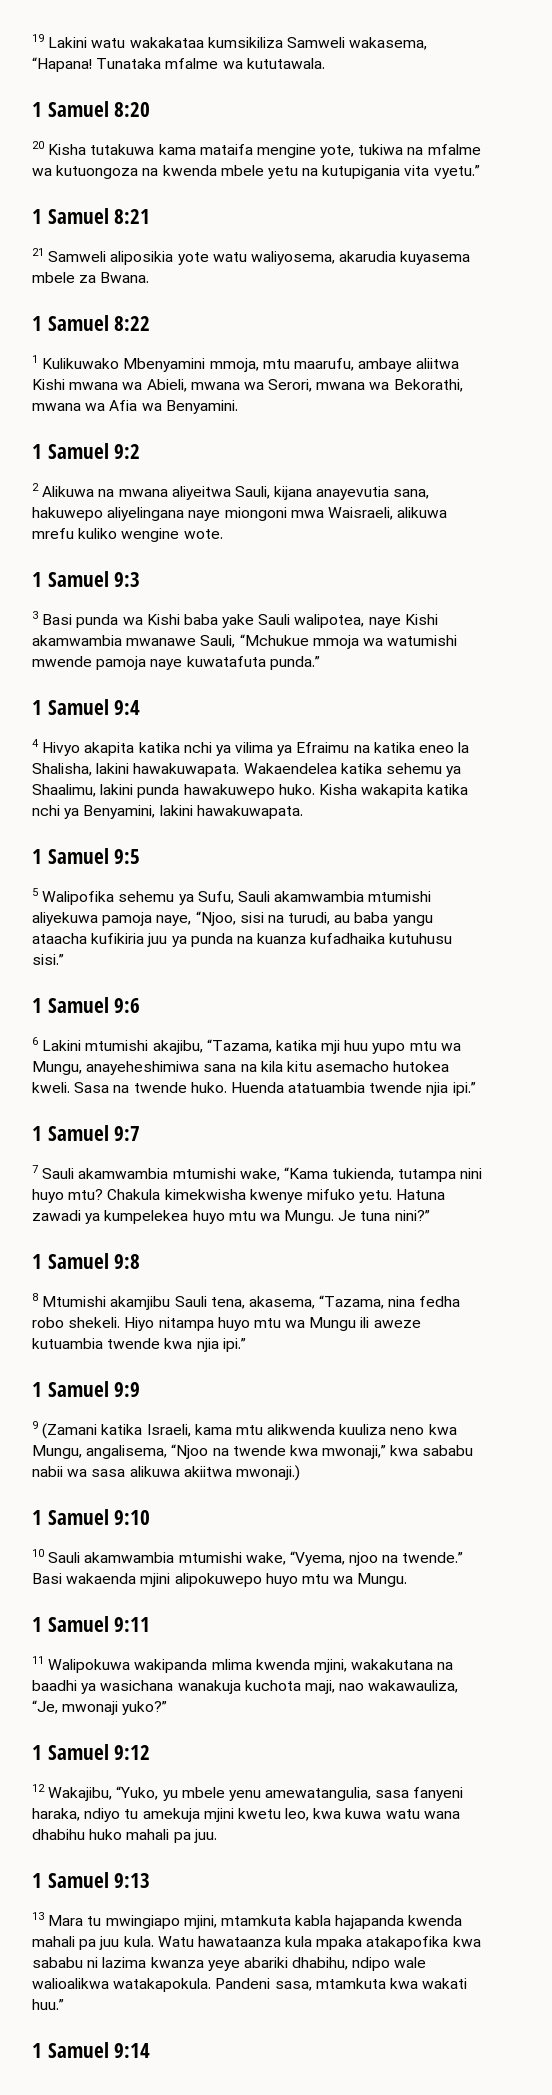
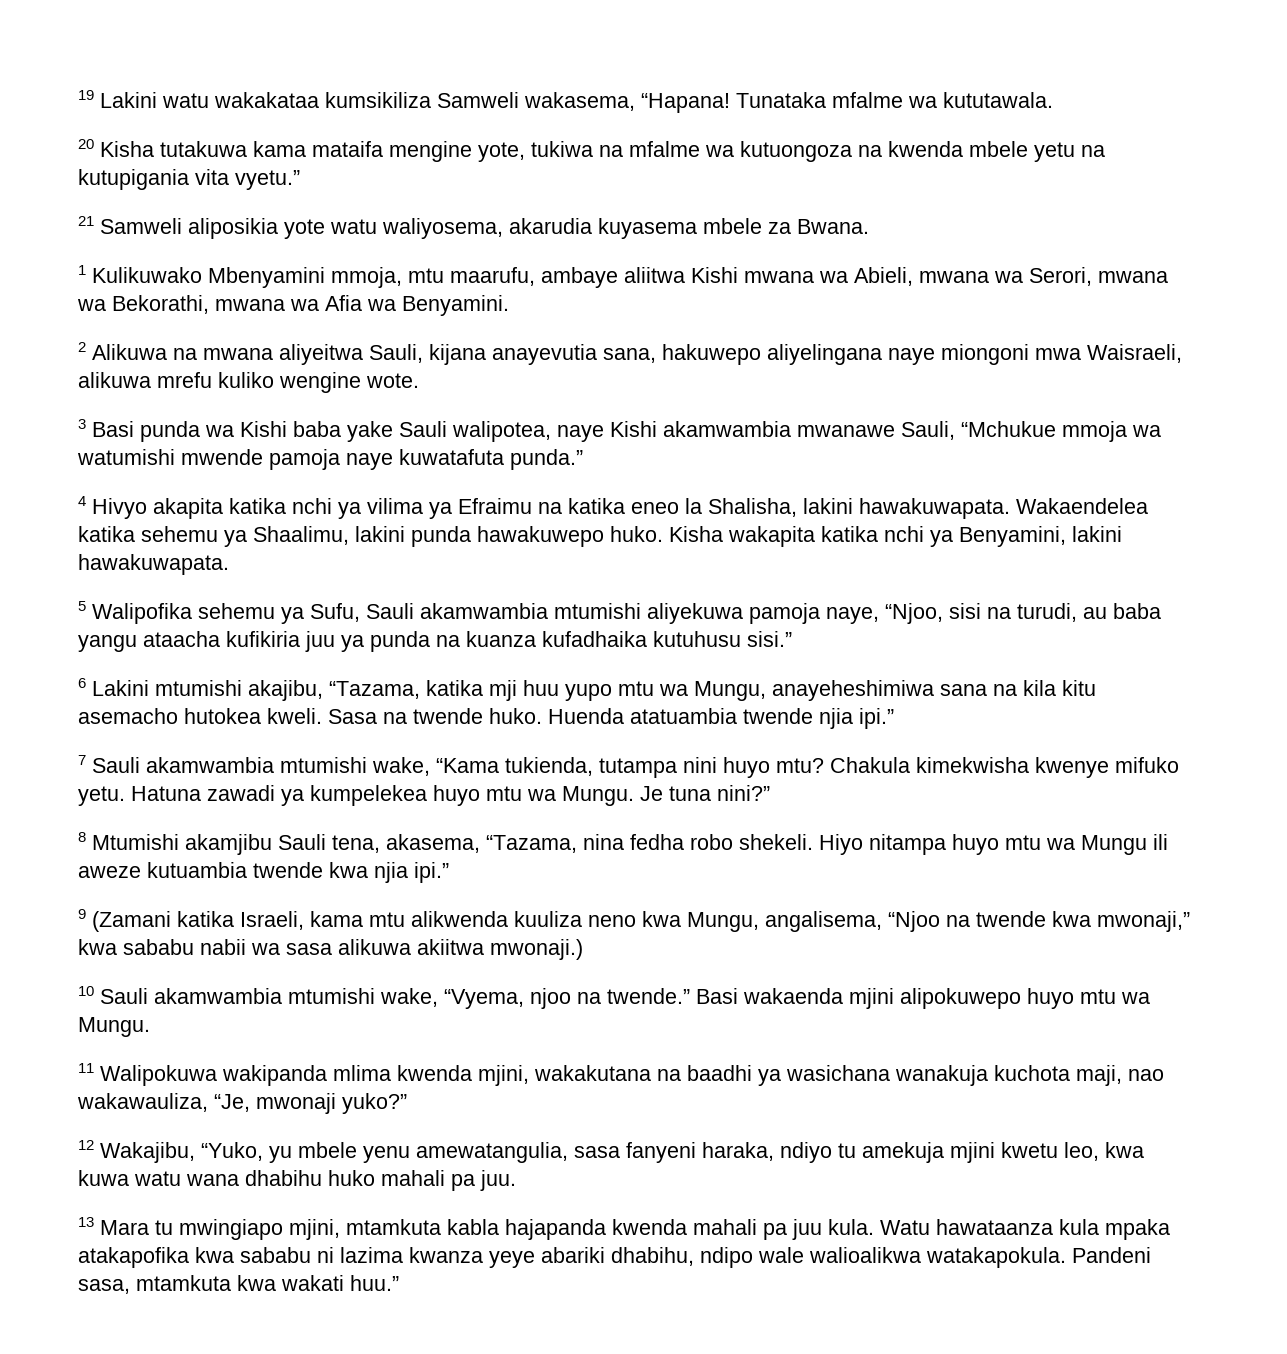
- 1 Samuel 8:20
- 1 Samuel 8:21
- 1 Samuel 8:22
- 1 Samuel 9:2
- 1 Samuel 9:3
- 1 Samuel 9:4
- 1 Samuel 9:5
- 1 Samuel 9:6
- 1 Samuel 9:7
- 1 Samuel 9:8
- 1 Samuel 9:9
- 1 Samuel 9:10
- 1 Samuel 9:11
- 1 Samuel 9:12
- 1 Samuel 9:13
- 1 Samuel 9:14

